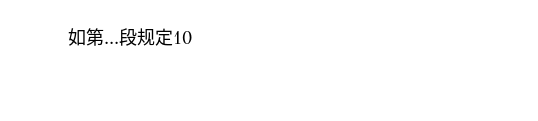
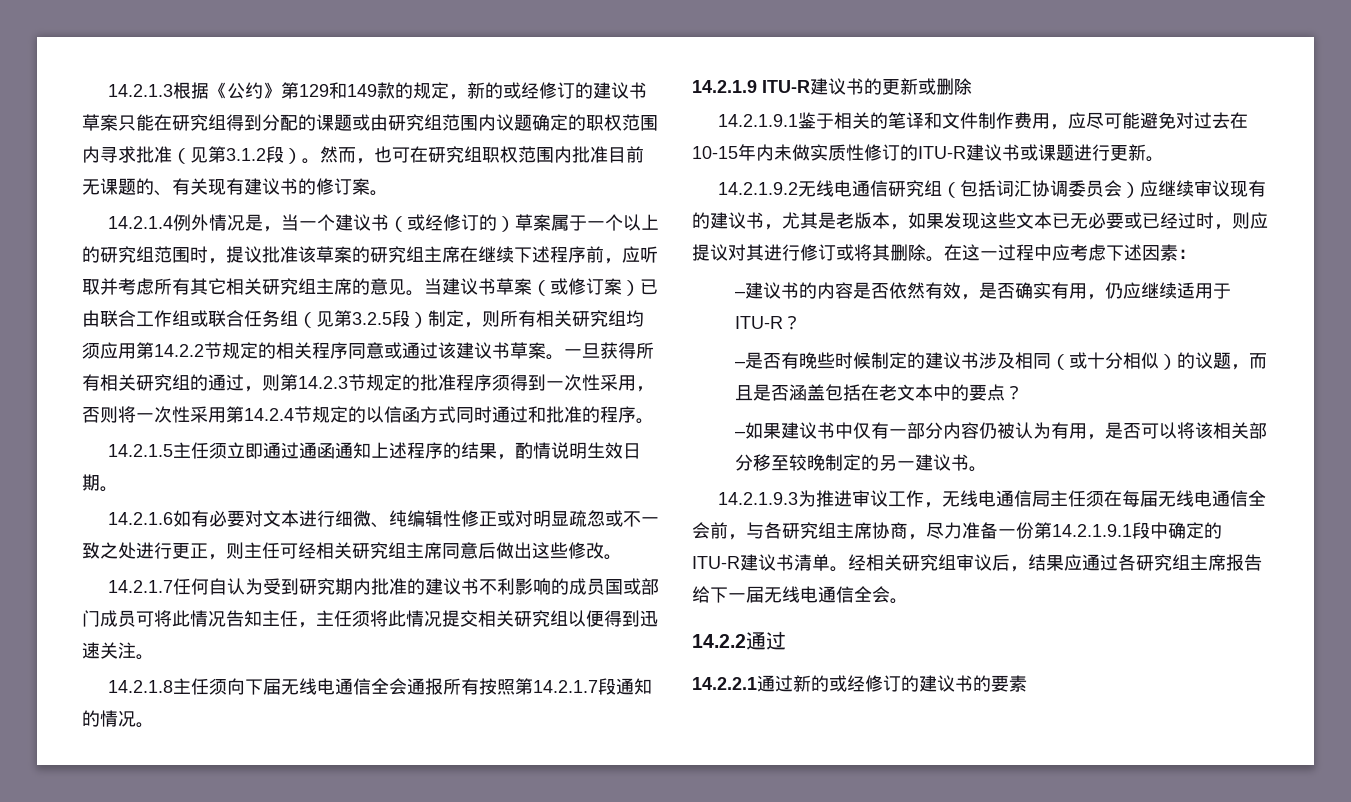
- 如第...段规定10
+ 14.2.1.3根据《公约》第129和149款的规定，新的或经修订的建议书草案只能在研究组得到分配的课题或由研究组范围内议题确定的职权范围内寻求批准（见第3.1.2段）。然而，也可在研究组职权范围内批准目前无课题的、有关现有建议书的修订案。
+ 14.2.1.4例外情况是，当一个建议书（或经修订的）草案属于一个以上的研究组范围时，提议批准该草案的研究组主席在继续下述程序前，应听取并考虑所有其它相关研究组主席的意见。当建议书草案（或修订案）已由联合工作组或联合任务组（见第3.2.5段）制定，则所有相关研究组均须应用第14.2.2节规定的相关程序同意或通过该建议书草案。一旦获得所有相关研究组的通过，则第14.2.3节规定的批准程序须得到一次性采用，否则将一次性采用第14.2.4节规定的以信函方式同时通过和批准的程序。
+ 14.2.1.5主任须立即通过通函通知上述程序的结果，酌情说明生效日期。
+ 14.2.1.6如有必要对文本进行细微、纯编辑性修正或对明显疏忽或不一致之处进行更正，则主任可经相关研究组主席同意后做出这些修改。
+ 14.2.1.7任何自认为受到研究期内批准的建议书不利影响的成员国或部门成员可将此情况告知主任，主任须将此情况提交相关研究组以便得到迅速关注。
+ 14.2.1.8主任须向下届无线电通信全会通报所有按照第14.2.1.7段通知的情况。
+ 14.2.1.9 ITU-R建议书的更新或删除
+ 14.2.1.9.1鉴于相关的笔译和文件制作费用，应尽可能避免对过去在10-15年内未做实质性修订的ITU-R建议书或课题进行更新。
+ 14.2.1.9.2无线电通信研究组（包括词汇协调委员会）应继续审议现有的建议书，尤其是老版本，如果发现这些文本已无必要或已经过时，则应提议对其进行修订或将其删除。在这一过程中应考虑下述因素：
+ –建议书的内容是否依然有效，是否确实有用，仍应继续适用于ITU-R？
+ –是否有晚些时候制定的建议书涉及相同（或十分相似）的议题，而且是否涵盖包括在老文本中的要点？
+ –如果建议书中仅有一部分内容仍被认为有用，是否可以将该相关部分移至较晚制定的另一建议书。
+ 14.2.1.9.3为推进审议工作，无线电通信局主任须在每届无线电通信全会前，与各研究组主席协商，尽力准备一份第14.2.1.9.1段中确定的ITU-R建议书清单。经相关研究组审议后，结果应通过各研究组主席报告给下一届无线电通信全会。
+ 14.2.2通过
+ 14.2.2.1通过新的或经修订的建议书的要素

